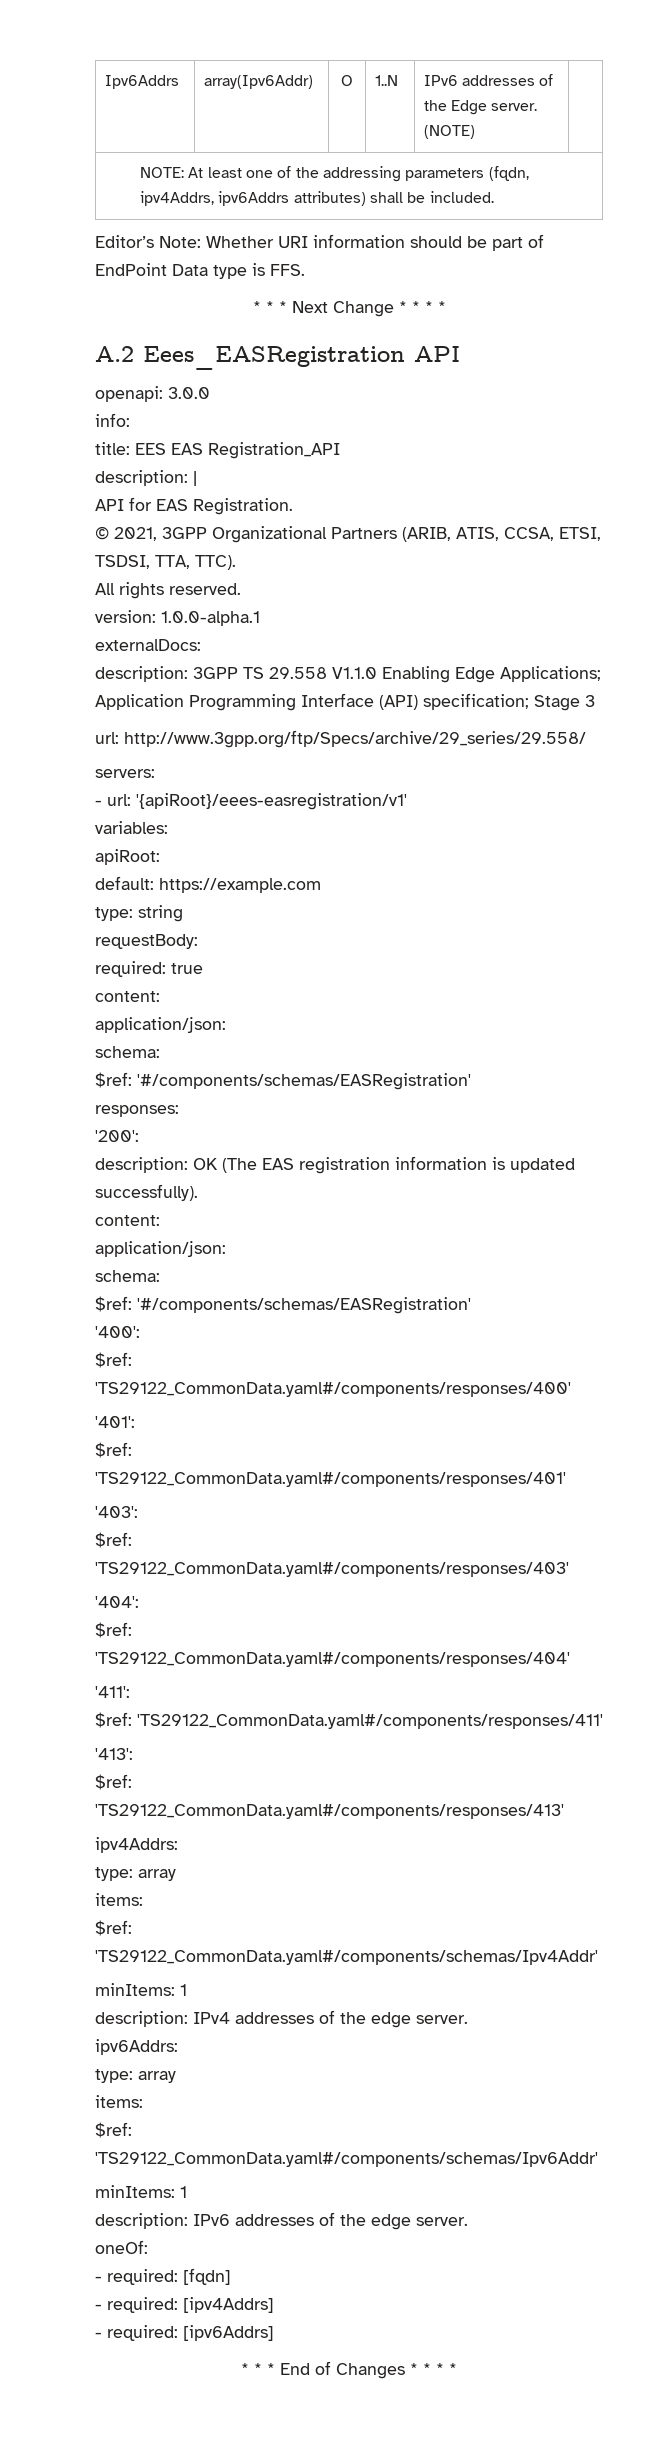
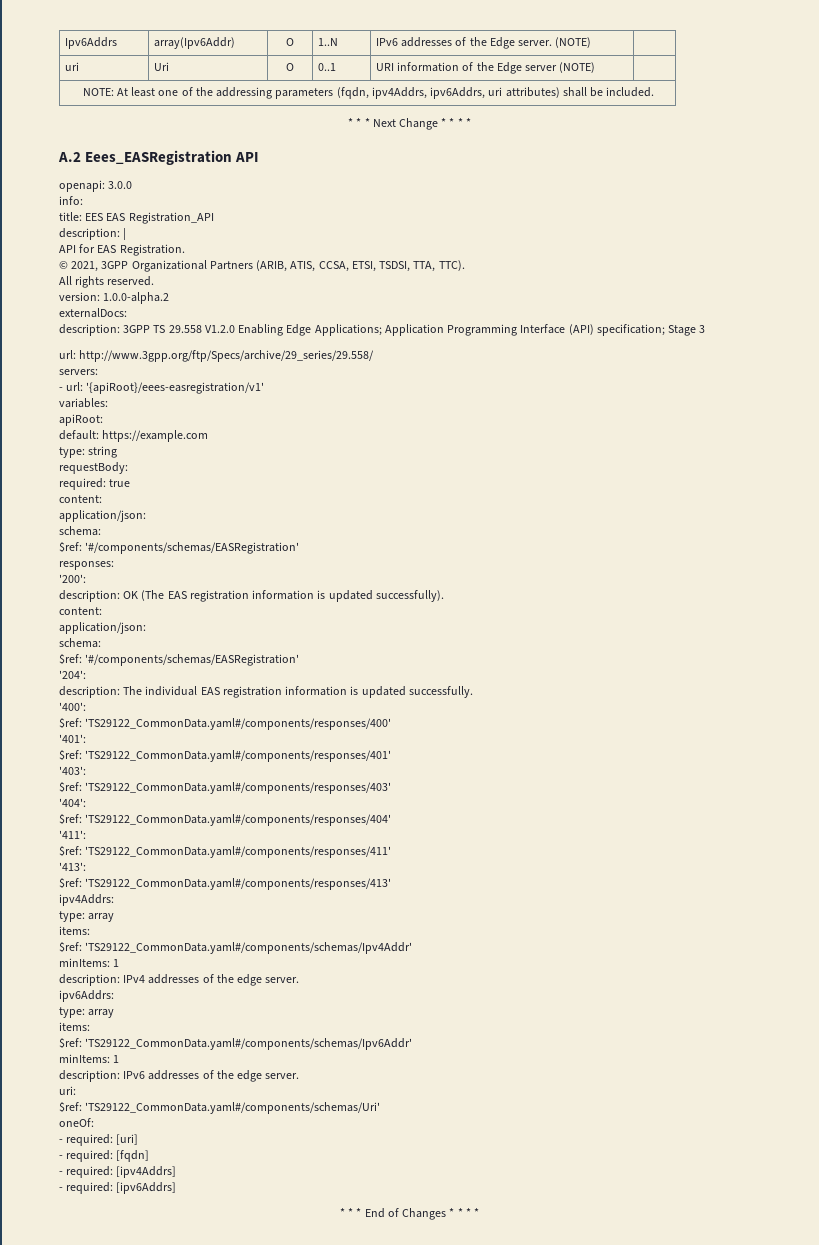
+ uri | Uri | O | 0..1 | URI information of the Edge server (NOTE) |
- NOTE: At least one of the addressing parameters (fqdn, ipv4Addrs, ipv6Addrs attributes) shall be included.
+ NOTE: At least one of the addressing parameters (fqdn, ipv4Addrs, ipv6Addrs, uri attributes) shall be included.
- Editor’s Note: Whether URI information should be part of EndPoint Data type is FFS.
- version: 1.0.0-alpha.1
+ version: 1.0.0-alpha.2
- description: 3GPP TS 29.558 V1.1.0 Enabling Edge Applications; Application Programming Interface (API) specification; Stage 3
+ description: 3GPP TS 29.558 V1.2.0 Enabling Edge Applications; Application Programming Interface (API) specification; Stage 3
+ '204':
+ description: The individual EAS registration information is updated successfully.
+ uri:
+ $ref: 'TS29122_CommonData.yaml#/components/schemas/Uri'
  oneOf:
+ - required: [uri]

